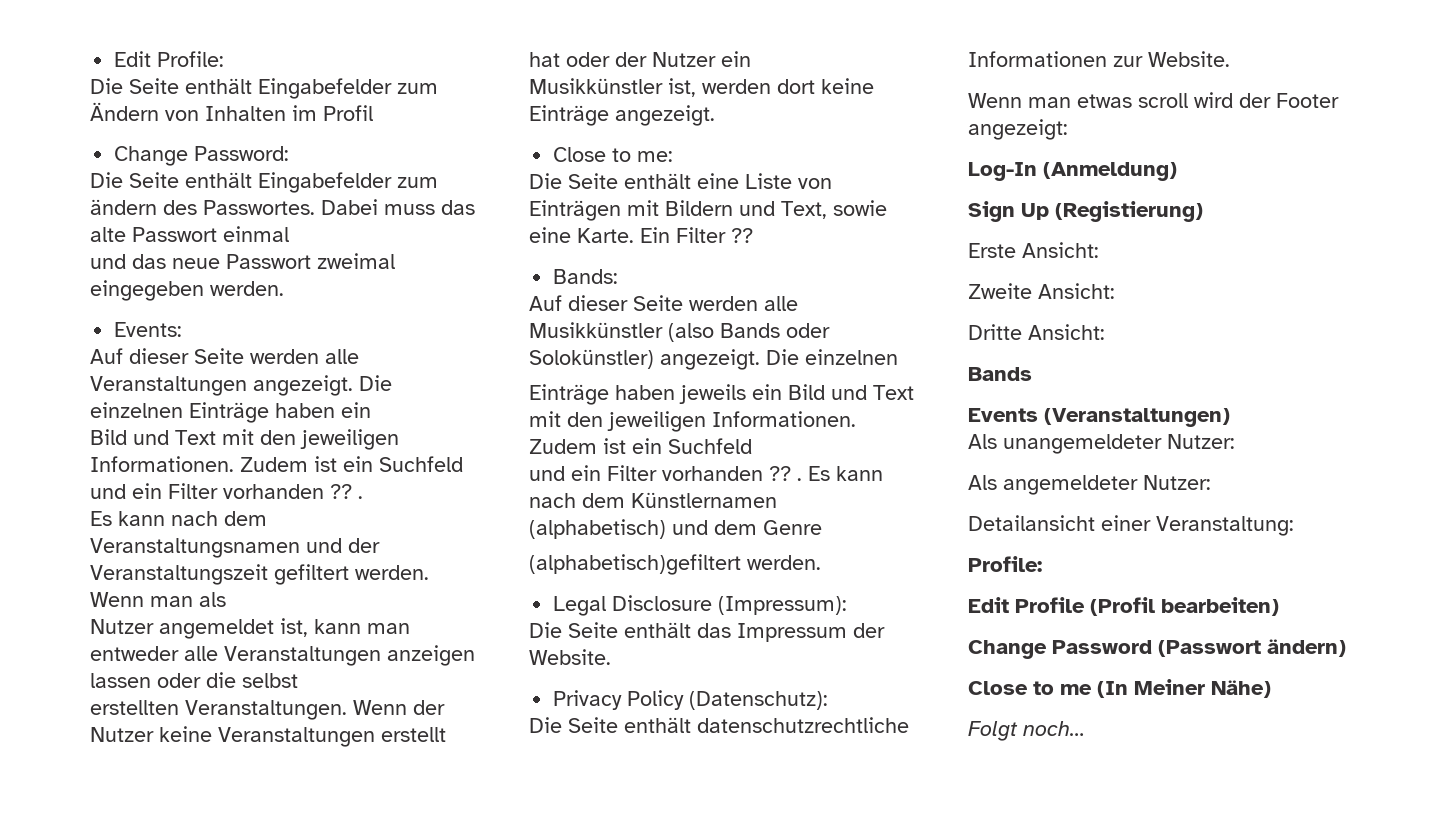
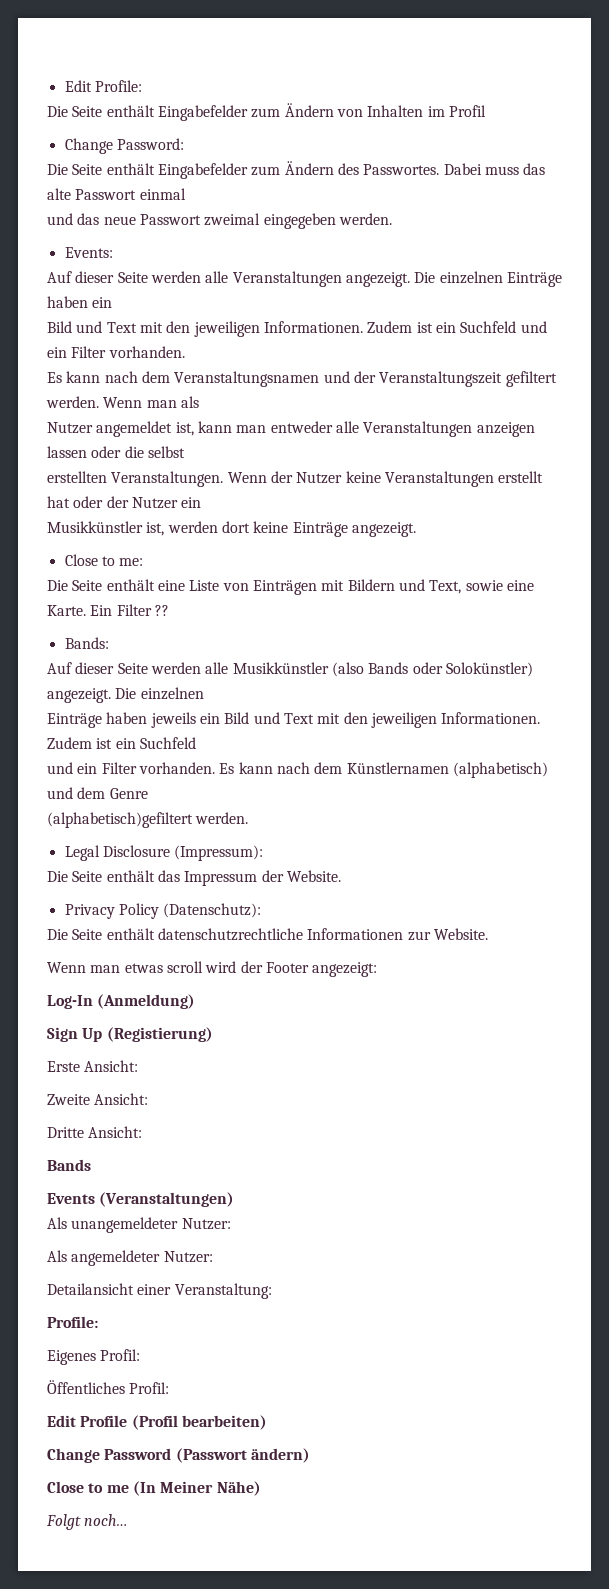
- Die Seite enthält Eingabefelder zum ändern des Passwortes.
+ Die Seite enthält Eingabefelder zum Ändern des Passwortes.
- Zudem ist ein Suchfeld und ein Filter vorhanden ?? .
+ Zudem ist ein Suchfeld und ein Filter vorhanden.
  Einträge haben jeweils ein Bild und Text mit den jeweiligen Informationen. Zudem ist ein Suchfeld
- und ein Filter vorhanden ?? .
+ und ein Filter vorhanden.
+ Eigenes Profil:
+ Öffentliches Profil:

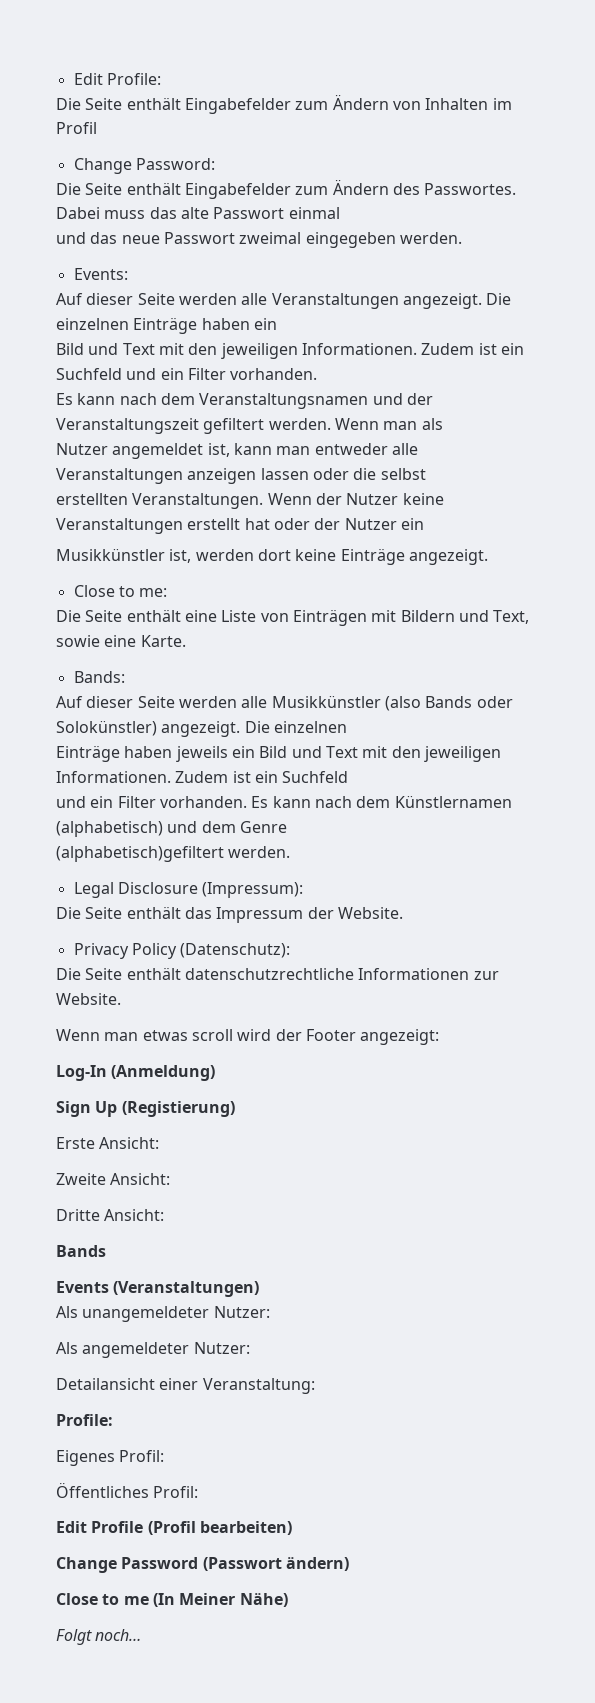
- Ein Filter ??

